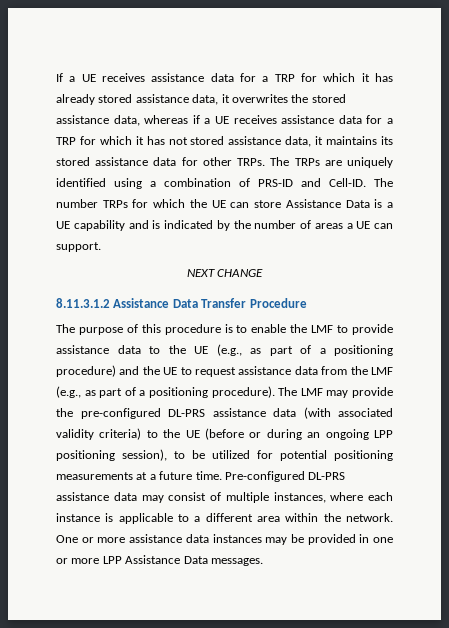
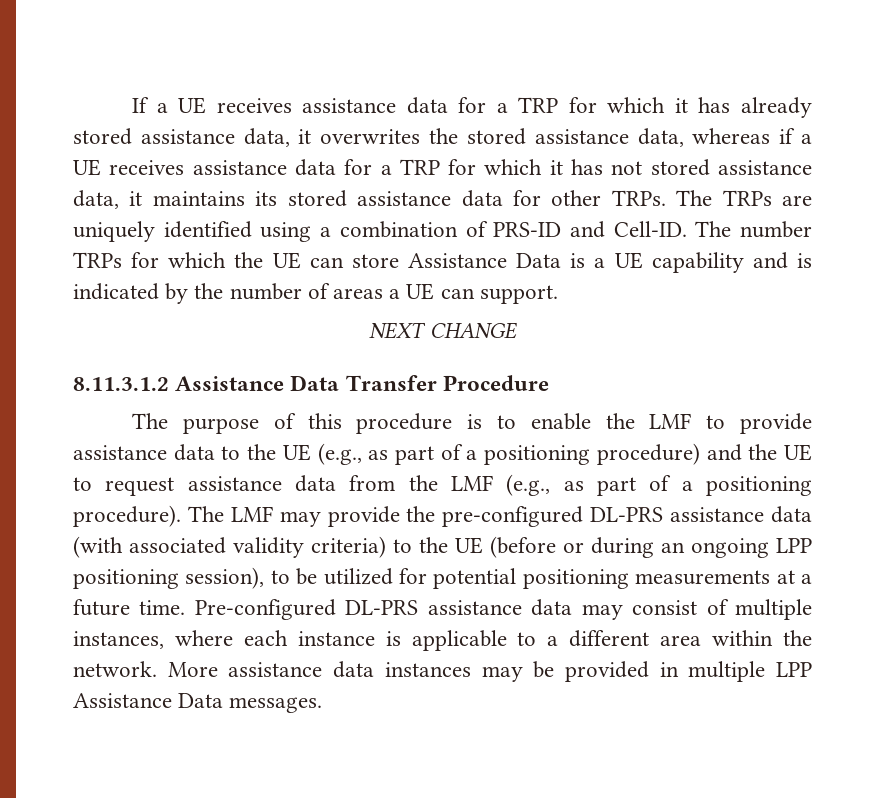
- One or more assistance data instances may be provided in one or more LPP Assistance Data messages.
+ More assistance data instances may be provided in multiple LPP Assistance Data messages.

